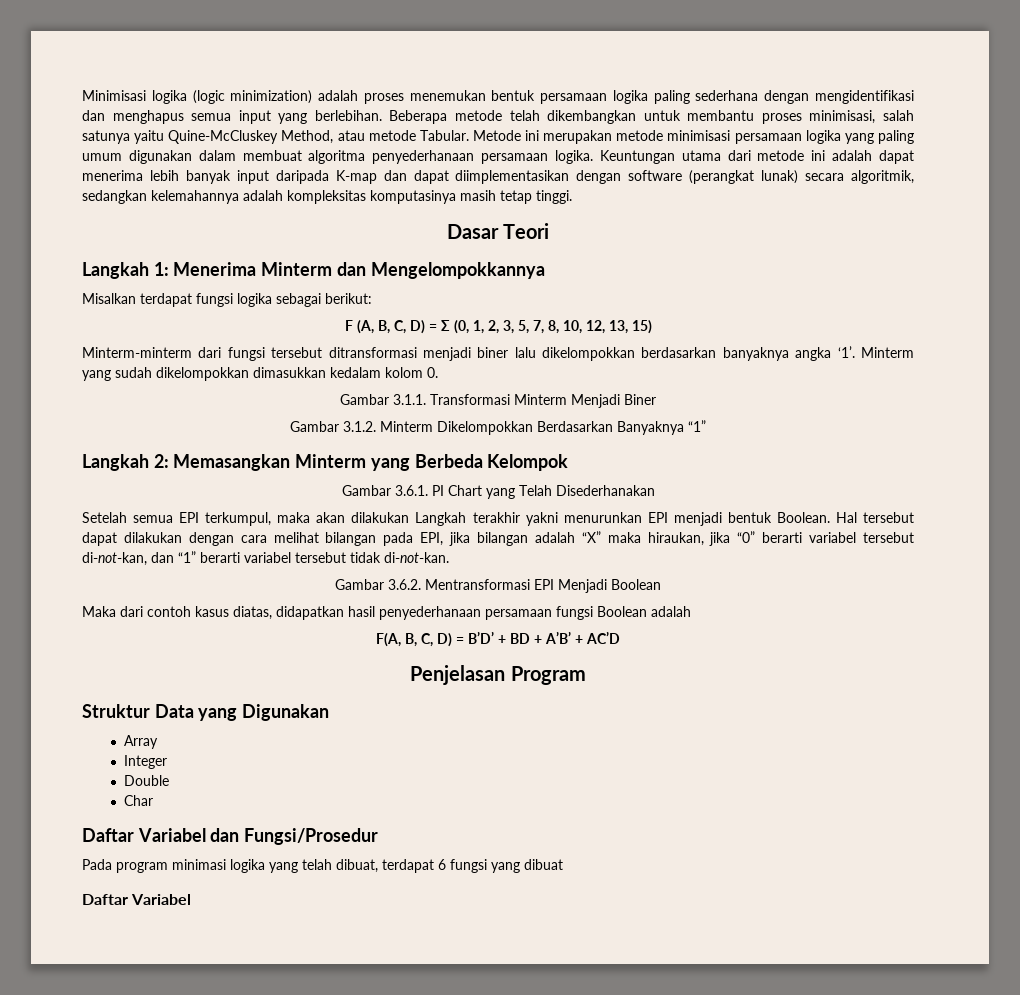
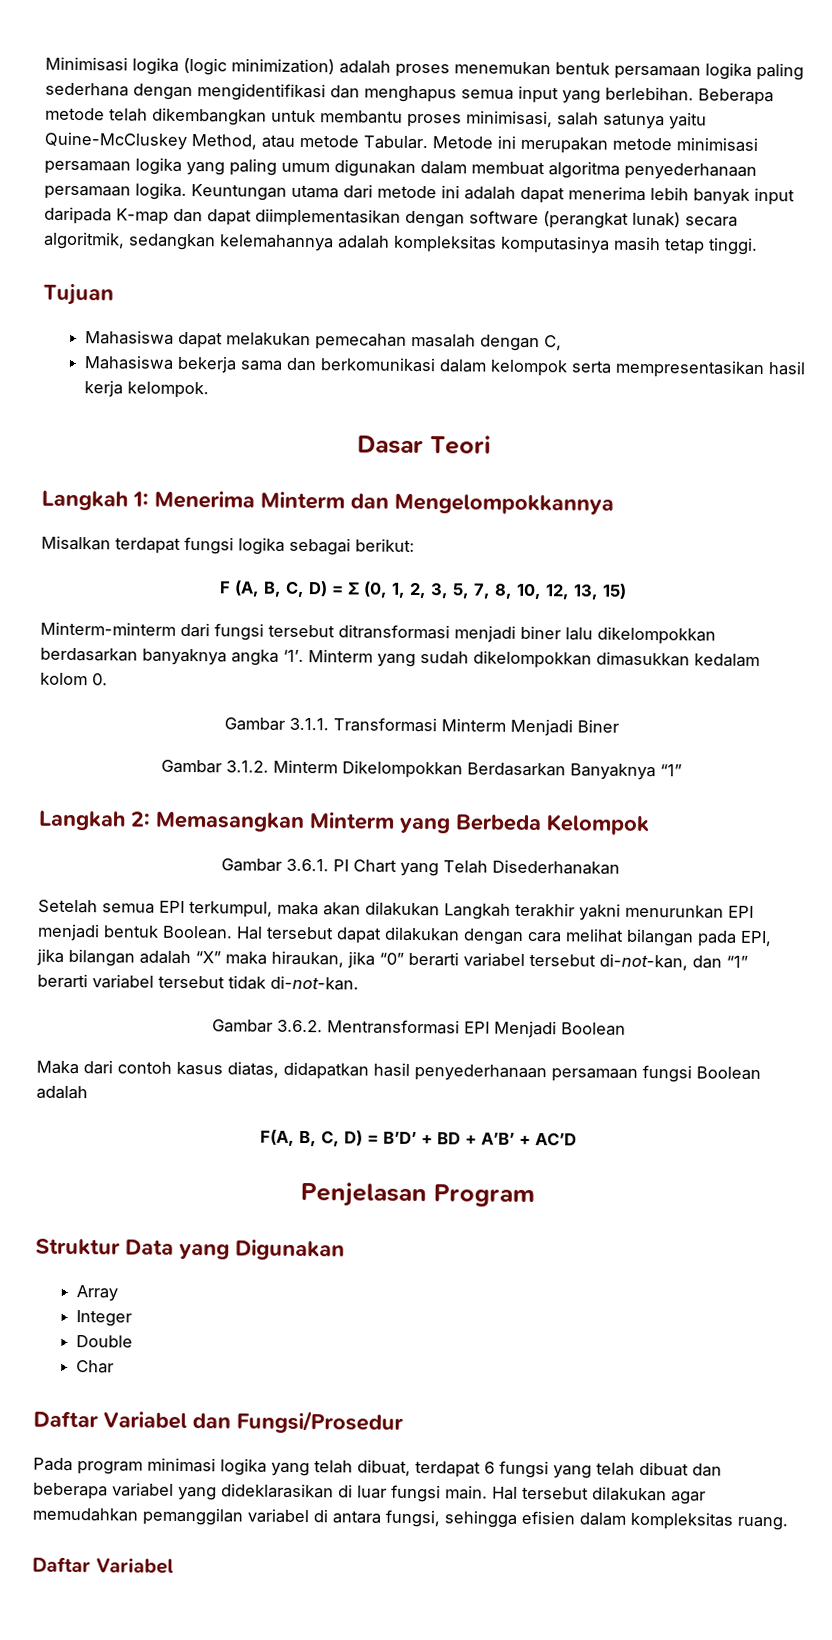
+ Tujuan
+ Mahasiswa dapat melakukan pemecahan masalah dengan C,
+ Mahasiswa bekerja sama dan berkomunikasi dalam kelompok serta mempresentasikan hasil kerja kelompok.
- Pada program minimasi logika yang telah dibuat, terdapat 6 fungsi yang dibuat
+ Pada program minimasi logika yang telah dibuat, terdapat 6 fungsi yang telah dibuat dan beberapa variabel yang dideklarasikan di luar fungsi main. Hal tersebut dilakukan agar memudahkan pemanggilan variabel di antara fungsi, sehingga efisien dalam kompleksitas ruang.

